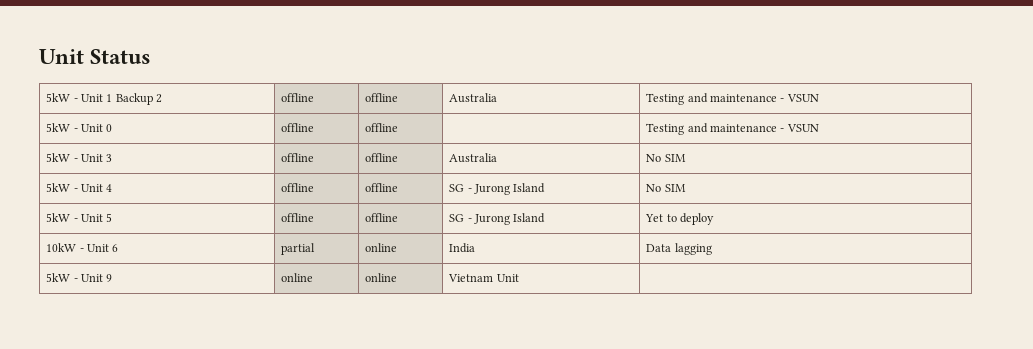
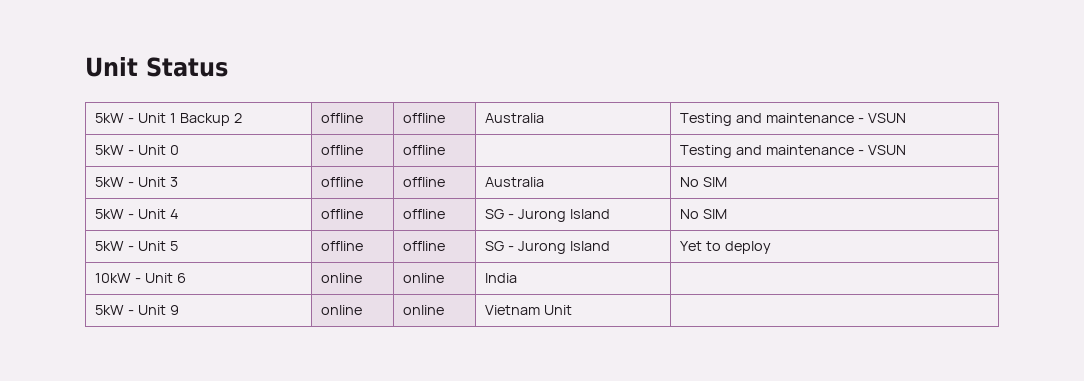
- 10kW - Unit 6 | partial | online | India | Data lagging
+ 10kW - Unit 6 | online | online | India |

